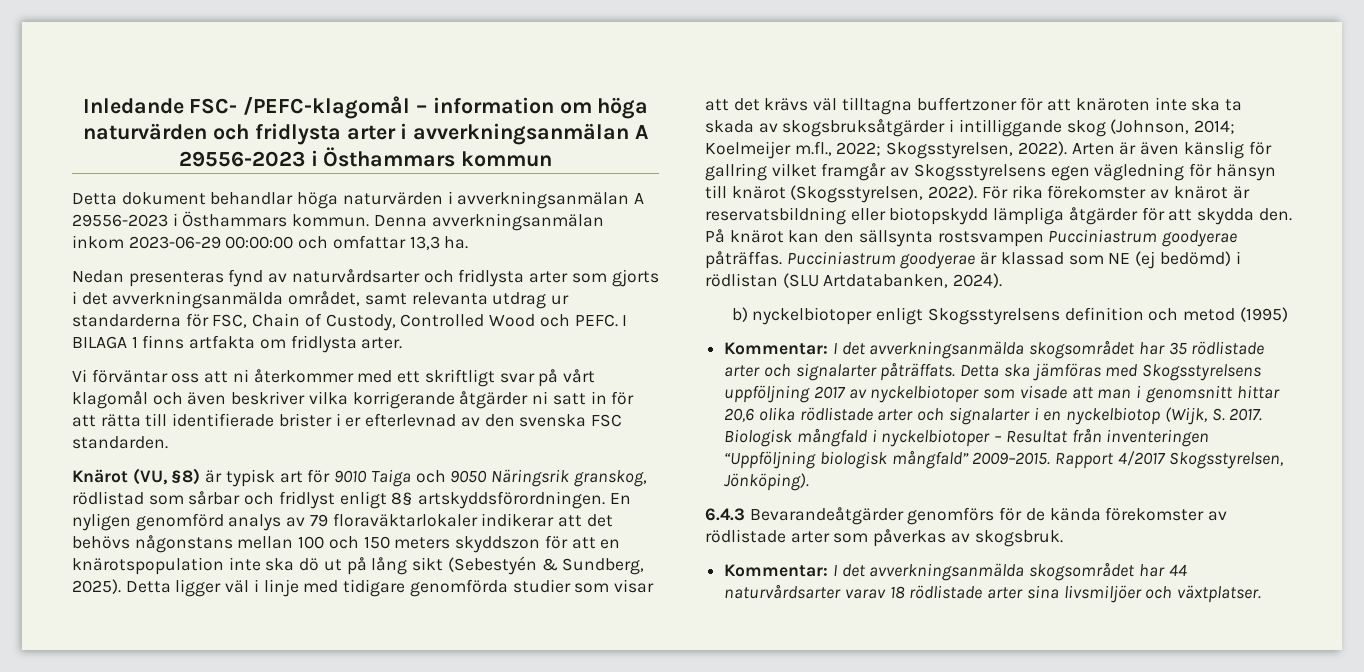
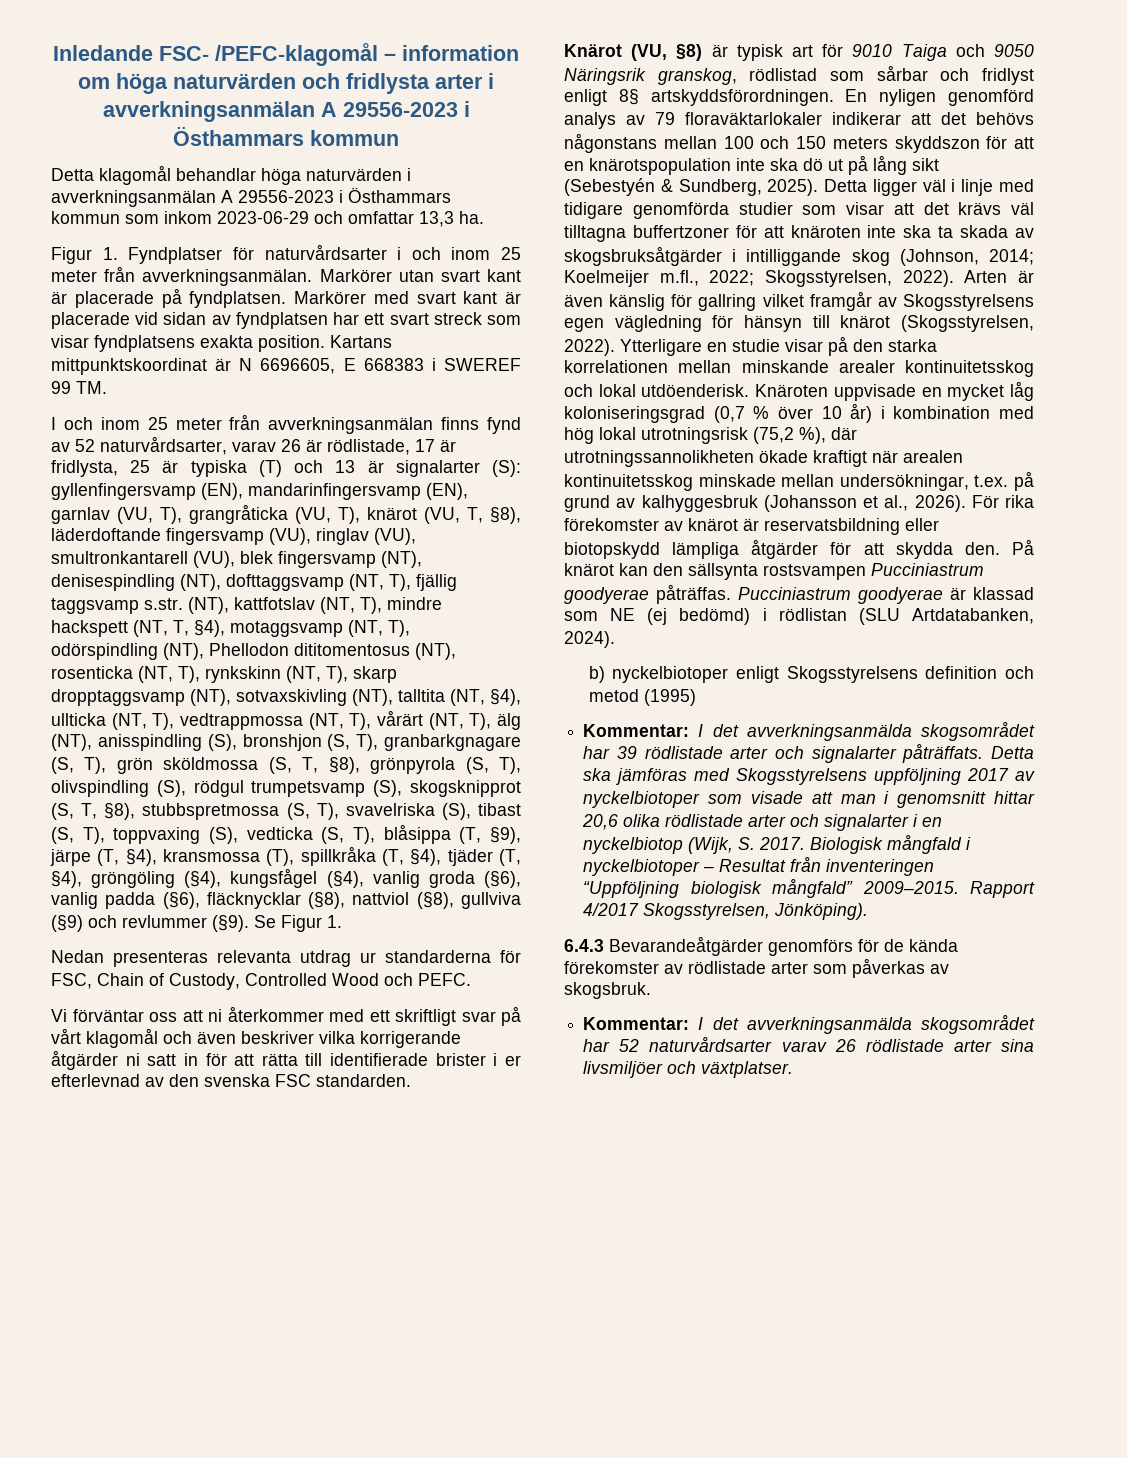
- Detta dokument behandlar höga naturvärden i avverkningsanmälan A 29556-2023 i Östhammars kommun. Denna avverkningsanmälan inkom 2023-06-29 00:00:00 och omfattar 13,3 ha.
+ Detta klagomål behandlar höga naturvärden i avverkningsanmälan A 29556-2023 i Östhammars kommun som inkom 2023-06-29 och omfattar 13,3 ha.
- Nedan presenteras fynd av naturvårdsarter och fridlysta arter som gjorts i det avverkningsanmälda området, samt relevanta utdrag ur standarderna för FSC, Chain of Custody, Controlled Wood och PEFC. I BILAGA 1 finns artfakta om fridlysta arter.
+ Figur 1. Fyndplatser för naturvårdsarter i och inom 25 meter från avverkningsanmälan. Markörer utan svart kant är placerade på fyndplatsen. Markörer med svart kant är placerade vid sidan av fyndplatsen har ett svart streck som visar fyndplatsens exakta position. Kartans mittpunktskoordinat är N 6696605, E 668383 i SWEREF 99 TM.
+ I och inom 25 meter från avverkningsanmälan finns fynd av 52 naturvårdsarter, varav 26 är rödlistade, 17 är fridlysta, 25 är typiska (T) och 13 är signalarter (S): gyllenfingersvamp (EN), mandarinfingersvamp (EN), garnlav (VU, T), grangråticka (VU, T), knärot (VU, T, §8), läderdoftande fingersvamp (VU), ringlav (VU), smultronkantarell (VU), blek fingersvamp (NT), denisespindling (NT), dofttaggsvamp (NT, T), fjällig taggsvamp s.str. (NT), kattfotslav (NT, T), mindre hackspett (NT, T, §4), motaggsvamp (NT, T), odörspindling (NT), Phellodon dititomentosus (NT), rosenticka (NT, T), rynkskinn (NT, T), skarp dropptaggsvamp (NT), sotvaxskivling (NT), talltita (NT, §4), ullticka (NT, T), vedtrappmossa (NT, T), vårärt (NT, T), älg (NT), anisspindling (S), bronshjon (S, T), granbarkgnagare (S, T), grön sköldmossa (S, T, §8), grönpyrola (S, T), olivspindling (S), rödgul trumpetsvamp (S), skogsknipprot (S, T, §8), stubbspretmossa (S, T), svavelriska (S), tibast (S, T), toppvaxing (S), vedticka (S, T), blåsippa (T, §9), järpe (T, §4), kransmossa (T), spillkråka (T, §4), tjäder (T, §4), gröngöling (§4), kungsfågel (§4), vanlig groda (§6), vanlig padda (§6), fläcknycklar (§8), nattviol (§8), gullviva (§9) och revlummer (§9). Se Figur 1.
+ Nedan presenteras relevanta utdrag ur standarderna för FSC, Chain of Custody, Controlled Wood och PEFC.
+ Ytterligare en studie visar på den starka korrelationen mellan minskande arealer kontinuitetsskog och lokal utdöenderisk. Knäroten uppvisade en mycket låg koloniseringsgrad (0,7 % över 10 år) i kombination med hög lokal utrotningsrisk (75,2 %), där utrotningssannolikheten ökade kraftigt när arealen kontinuitetsskog minskade mellan undersökningar, t.ex. på grund av kalhyggesbruk (Johansson et al., 2026).
- Kommentar: I det avverkningsanmälda skogsområdet har 35 rödlistade arter och signalarter påträffats.
+ Kommentar: I det avverkningsanmälda skogsområdet har 39 rödlistade arter och signalarter påträffats.
- Kommentar: I det avverkningsanmälda skogsområdet har 44 naturvårdsarter varav 18 rödlistade arter sina livsmiljöer och växtplatser.
+ Kommentar: I det avverkningsanmälda skogsområdet har 52 naturvårdsarter varav 26 rödlistade arter sina livsmiljöer och växtplatser.

